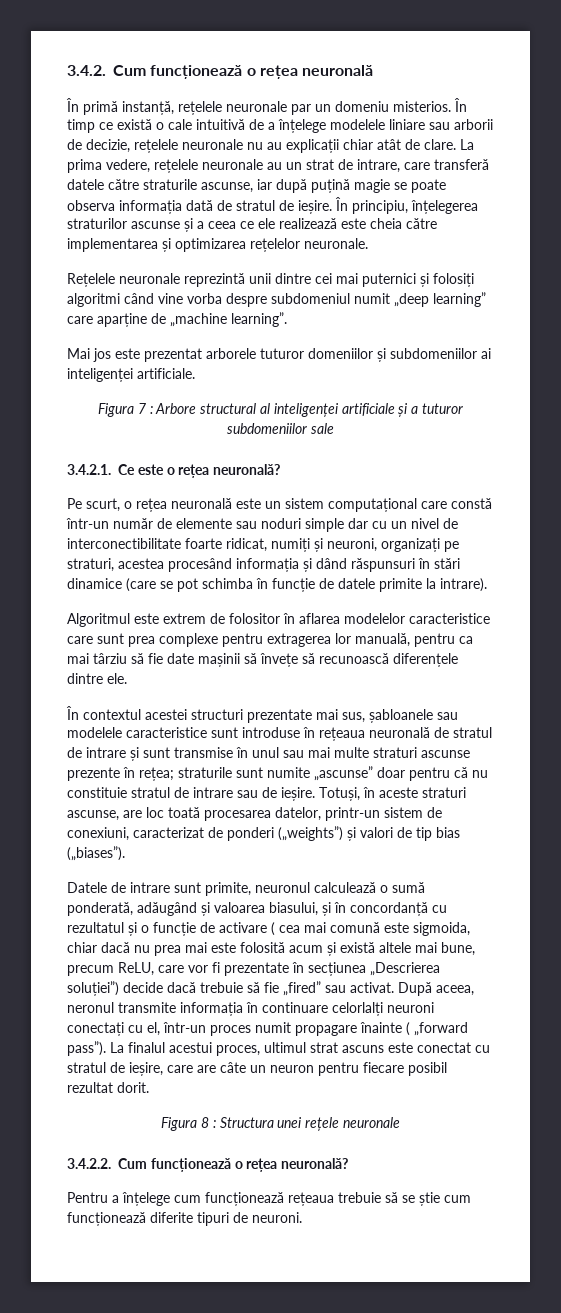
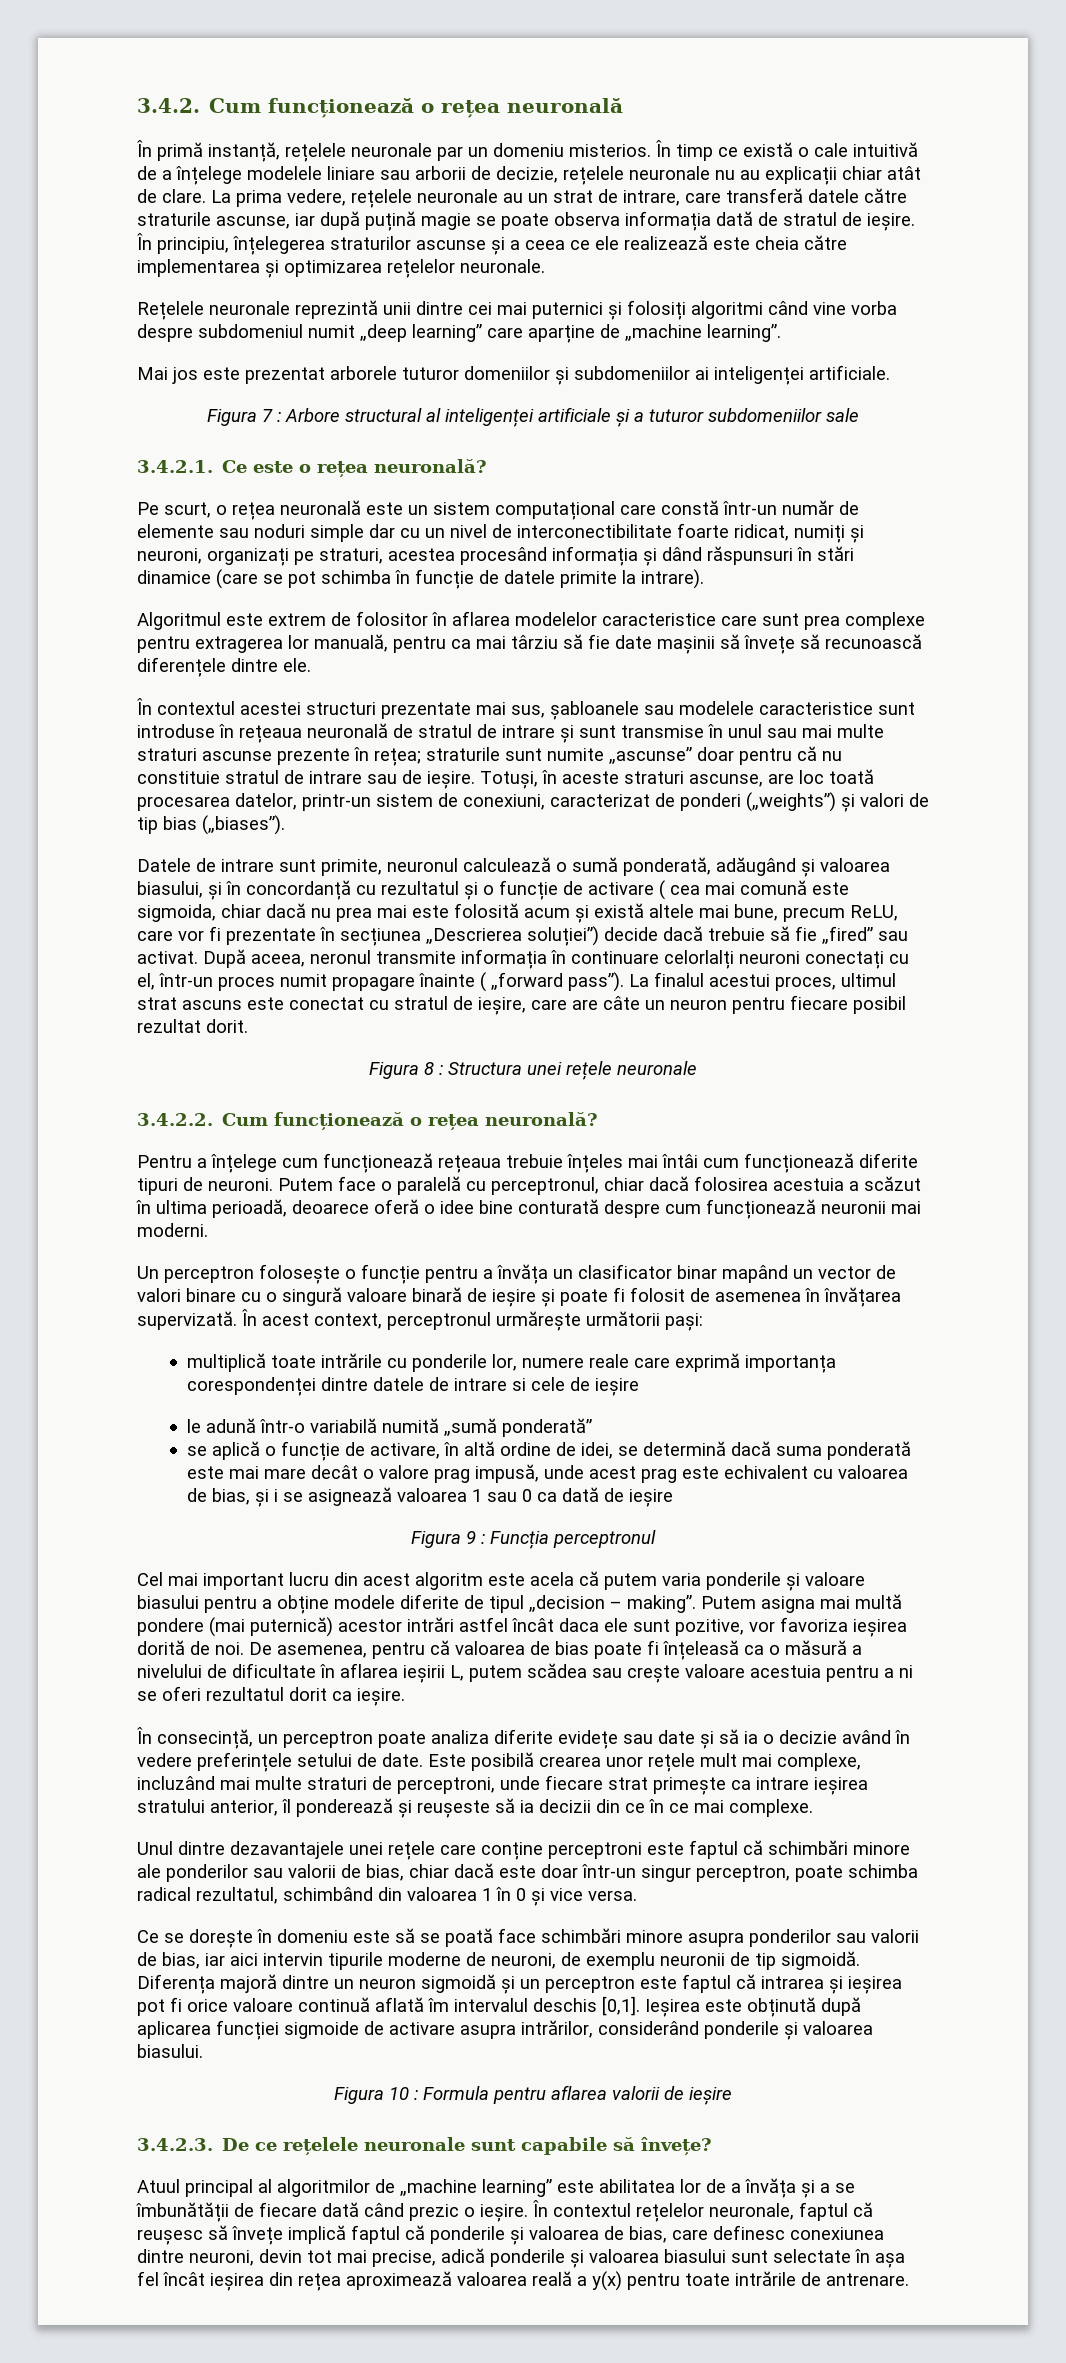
- Pentru a înțelege cum funcționează rețeaua trebuie să se știe cum funcționează diferite tipuri de neuroni.
+ Pentru a înțelege cum funcționează rețeaua trebuie înțeles mai întâi cum funcționează diferite tipuri de neuroni.
+ Putem face o paralelă cu perceptronul, chiar dacă folosirea acestuia a scăzut în ultima perioadă, deoarece oferă o idee bine conturată despre cum funcționează neuronii mai moderni.
+ Un perceptron folosește o funcție pentru a învăța un clasificator binar mapând un vector de valori binare cu o singură valoare binară de ieșire și poate fi folosit de asemenea în învățarea supervizată. În acest context, perceptronul urmărește următorii pași:
+ multiplică toate intrările cu ponderile lor, numere reale care exprimă importanța corespondenței dintre datele de intrare si cele de ieșire
+ le adună într-o variabilă numită „sumă ponderată”
+ se aplică o funcție de activare, în altă ordine de idei, se determină dacă suma ponderată este mai mare decât o valore prag impusă, unde acest prag este echivalent cu valoarea de bias, și i se asignează valoarea 1 sau 0 ca dată de ieșire
+ Figura 9 : Funcția perceptronul
+ Cel mai important lucru din acest algoritm este acela că putem varia ponderile și valoare biasului pentru a obține modele diferite de tipul „decision – making”. Putem asigna mai multă pondere (mai puternică) acestor intrări astfel încât daca ele sunt pozitive, vor favoriza ieșirea dorită de noi. De asemenea, pentru că valoarea de bias poate fi înțeleasă ca o măsură a nivelului de dificultate în aflarea ieșirii L, putem scădea sau crește valoare acestuia pentru a ni se oferi rezultatul dorit ca ieșire.
+ În consecință, un perceptron poate analiza diferite evidețe sau date și să ia o decizie având în vedere preferințele setului de date. Este posibilă crearea unor rețele mult mai complexe, incluzând mai multe straturi de perceptroni, unde fiecare strat primește ca intrare ieșirea stratului anterior, îl ponderează și reușeste să ia decizii din ce în ce mai complexe.
+ Unul dintre dezavantajele unei rețele care conține perceptroni este faptul că schimbări minore ale ponderilor sau valorii de bias, chiar dacă este doar într-un singur perceptron, poate schimba radical rezultatul, schimbând din valoarea 1 în 0 și vice versa.
+ Ce se dorește în domeniu este să se poată face schimbări minore asupra ponderilor sau valorii de bias, iar aici intervin tipurile moderne de neuroni, de exemplu neuronii de tip sigmoidă. Diferența majoră dintre un neuron sigmoidă și un perceptron este faptul că intrarea și ieșirea pot fi orice valoare continuă aflată îm intervalul deschis [0,1]. Ieșirea este obținută după aplicarea funcției sigmoide de activare asupra intrărilor, considerând ponderile și valoarea biasului.
+ Figura 10 : Formula pentru aflarea valorii de ieșire
+ 3.4.2.3. De ce rețelele neuronale sunt capabile să învețe?
+ Atuul principal al algoritmilor de „machine learning” este abilitatea lor de a învăța și a se îmbunătății de fiecare dată când prezic o ieșire. În contextul rețelelor neuronale, faptul că reușesc să învețe implică faptul că ponderile și valoarea de bias, care definesc conexiunea dintre neuroni, devin tot mai precise, adică ponderile și valoarea biasului sunt selectate în așa fel încât ieșirea din rețea aproximează valoarea reală a y(x) pentru toate intrările de antrenare.

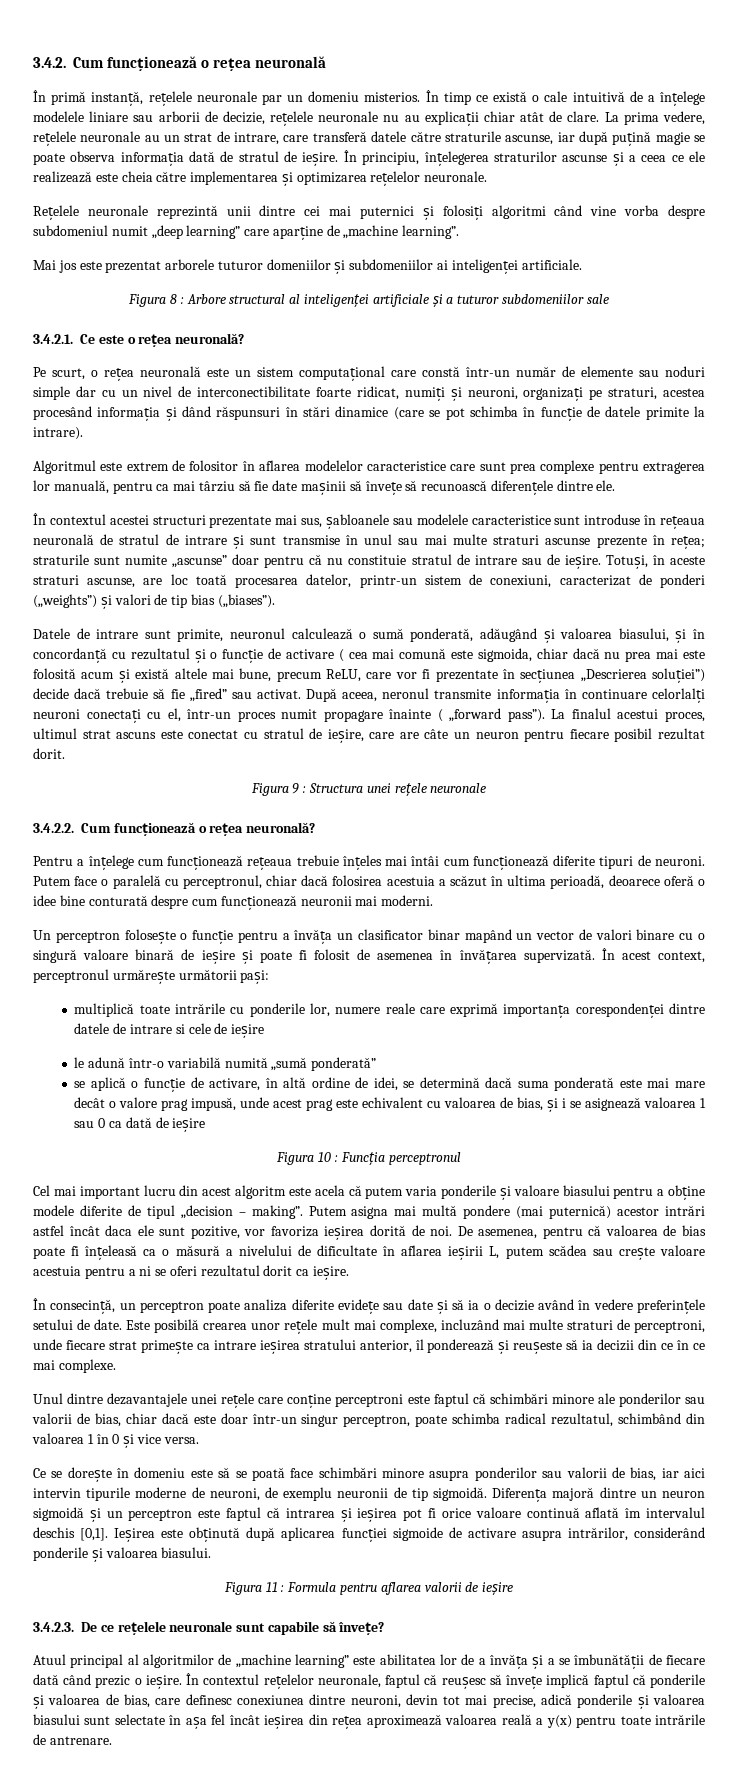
- Figura 7 : Arbore structural al inteligenței artificiale și a tuturor subdomeniilor sale
+ Figura 8 : Arbore structural al inteligenței artificiale și a tuturor subdomeniilor sale
- Figura 8 : Structura unei rețele neuronale
+ Figura 9 : Structura unei rețele neuronale
- Figura 9 : Funcția perceptronul
+ Figura 10 : Funcția perceptronul
- Figura 10 : Formula pentru aflarea valorii de ieșire
+ Figura 11 : Formula pentru aflarea valorii de ieșire

